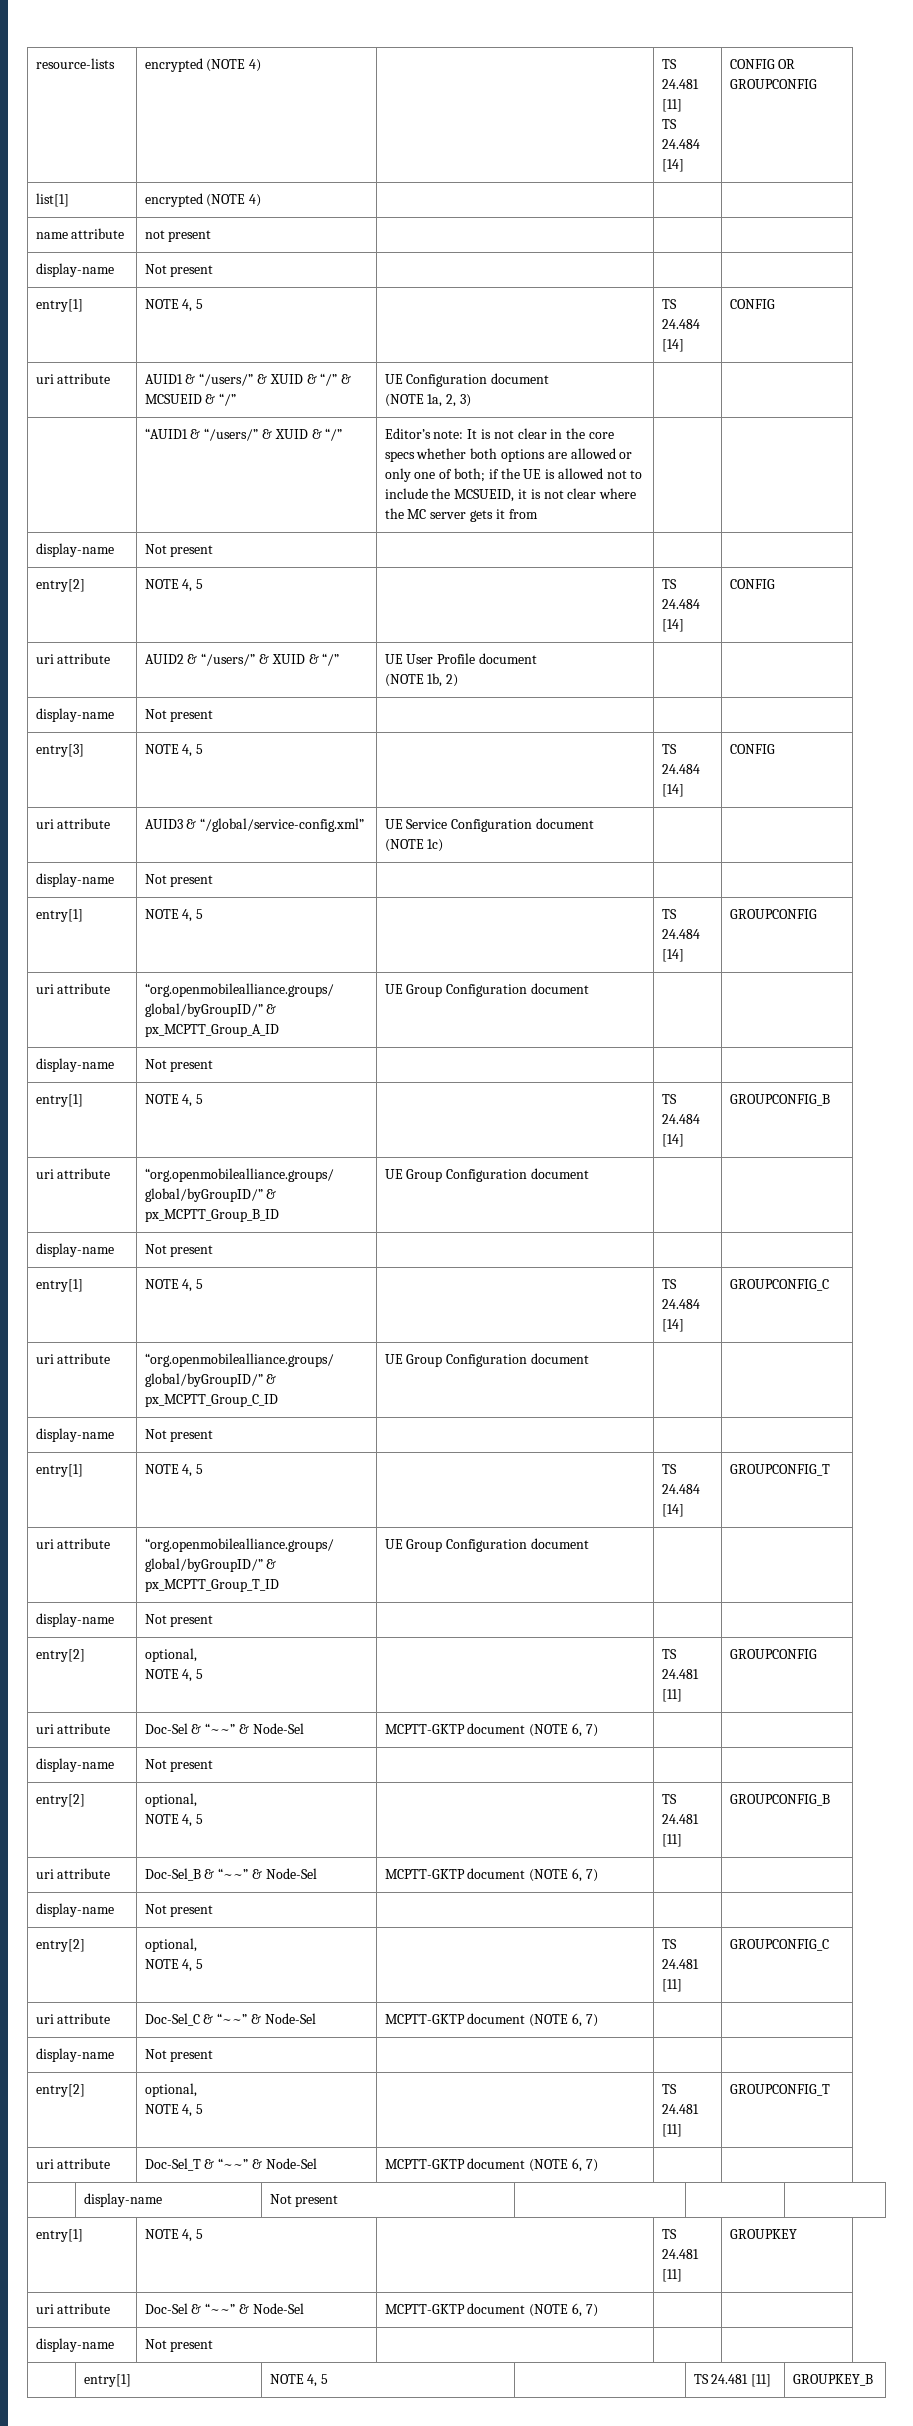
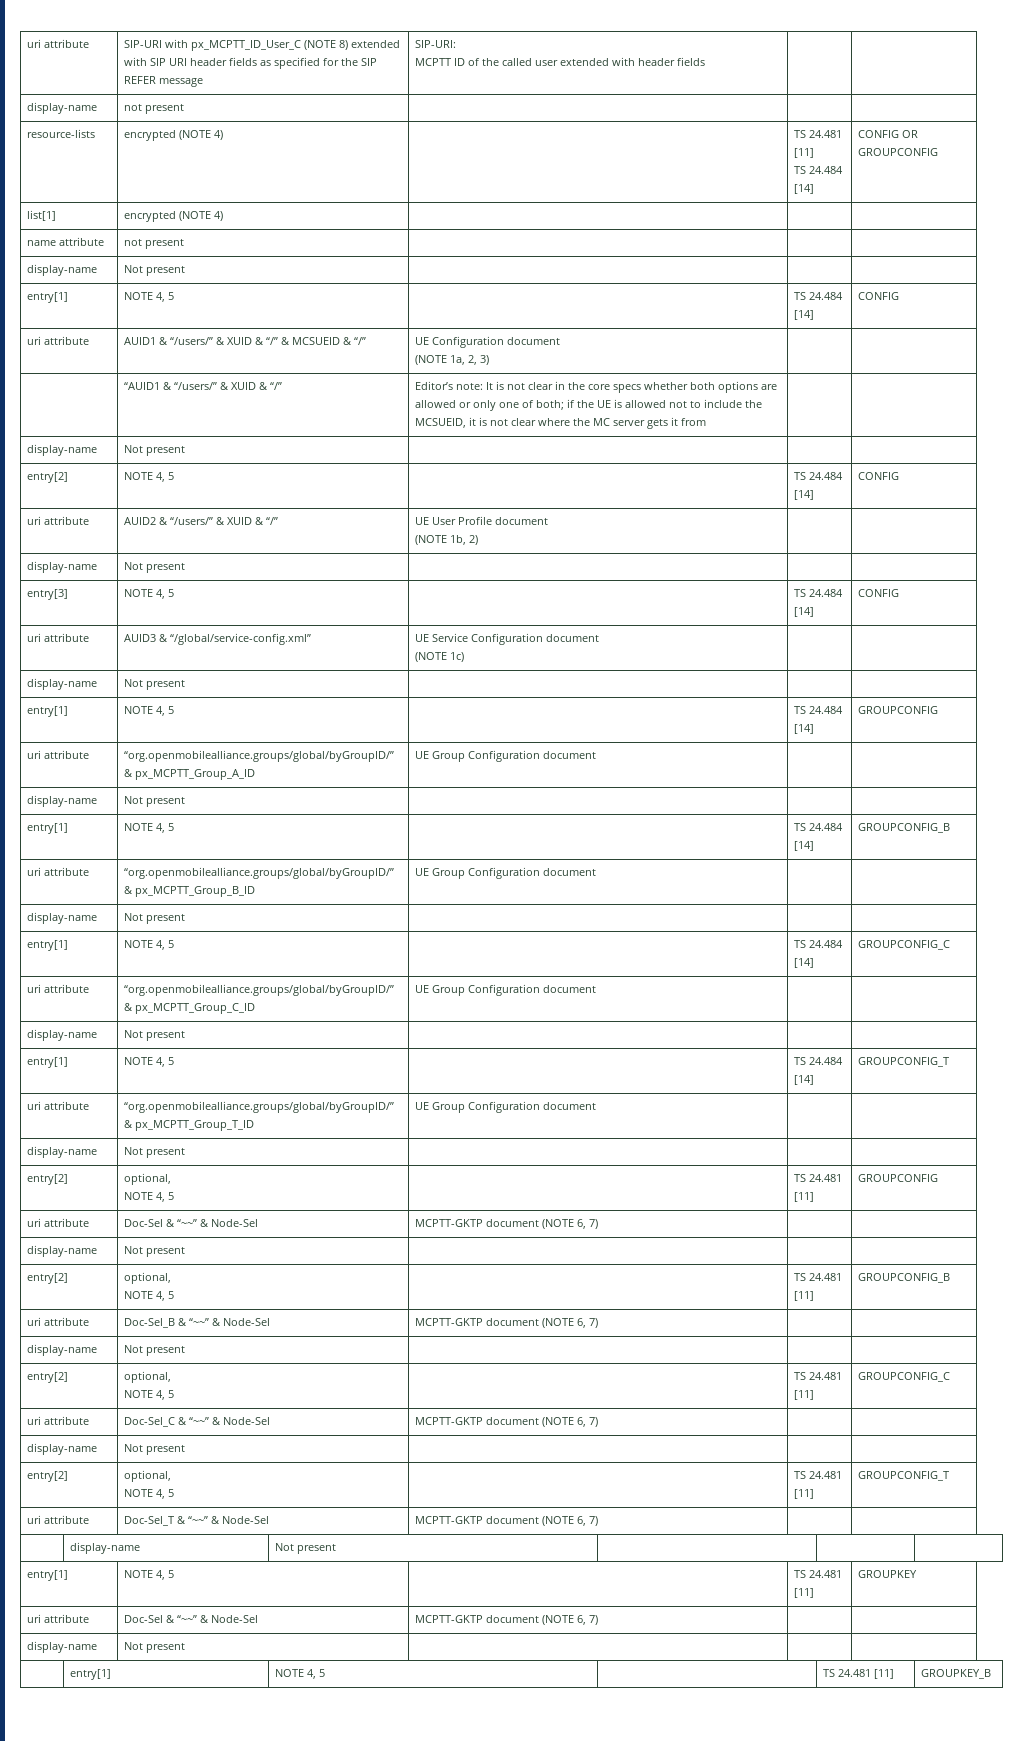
+ uri attribute | SIP-URI with px_MCPTT_ID_User_C (NOTE 8) extended with SIP URI header fields as specified for the SIP REFER message | SIP-URI:
+ MCPTT ID of the called user extended with header fields | |
+ display-name | not present | | |

